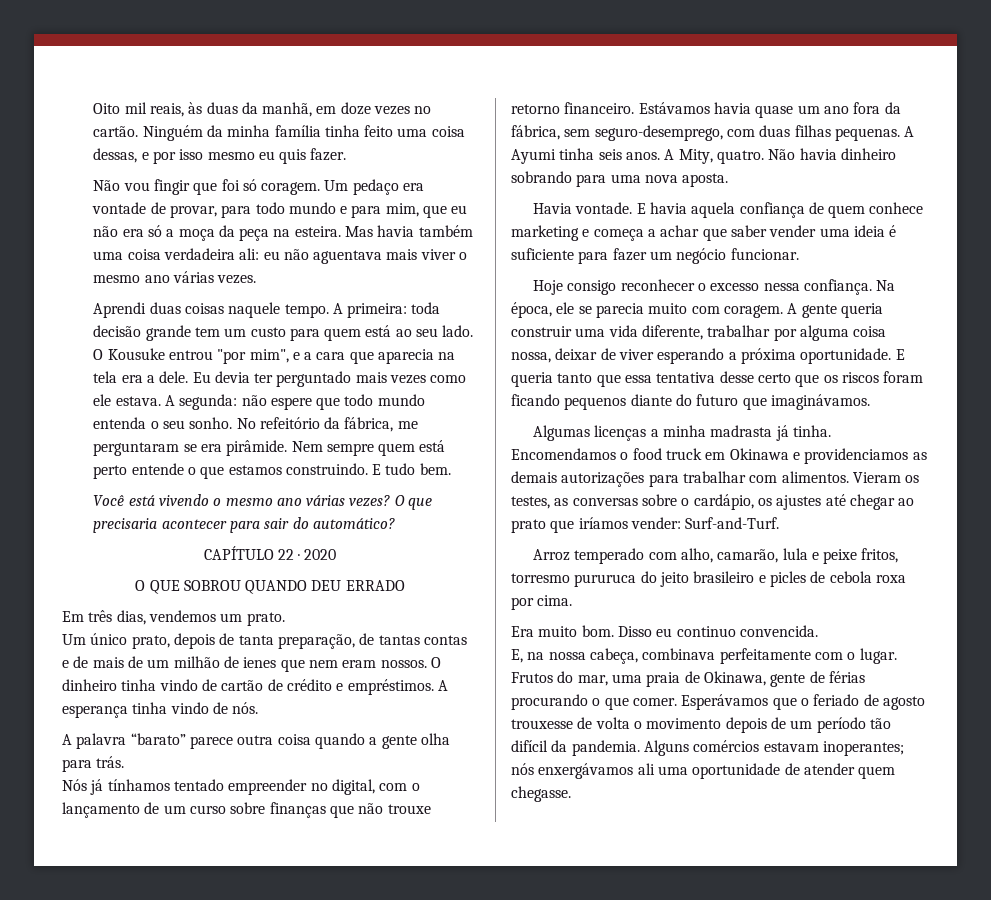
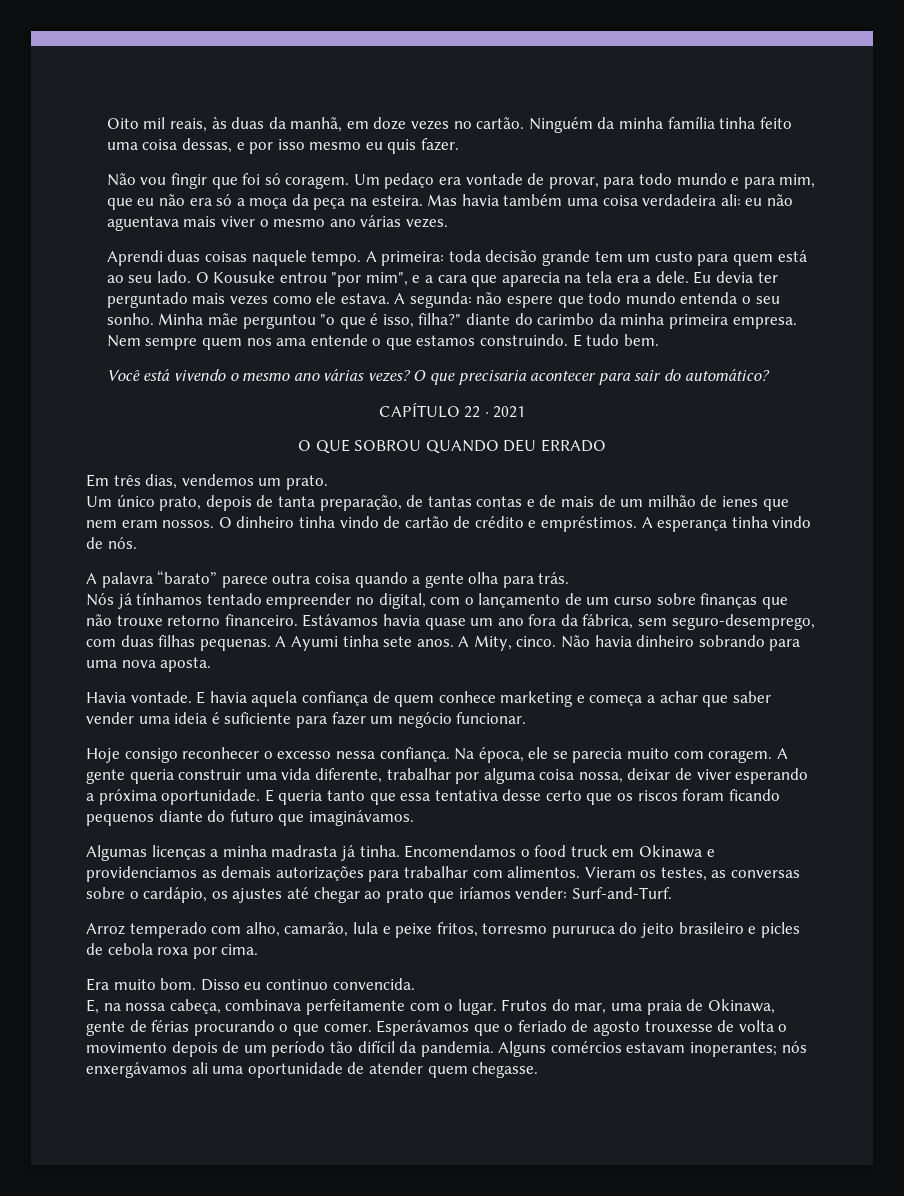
- No refeitório da fábrica, me perguntaram se era pirâmide.
+ Minha mãe perguntou "o que é isso, filha?" diante do carimbo da minha primeira empresa.
- Nem sempre quem está perto entende o que estamos construindo.
+ Nem sempre quem nos ama entende o que estamos construindo.
- CAPÍTULO 22 · 2020
+ CAPÍTULO 22 · 2021
- A Ayumi tinha seis anos.
+ A Ayumi tinha sete anos.
- A Mity, quatro.
+ A Mity, cinco.

